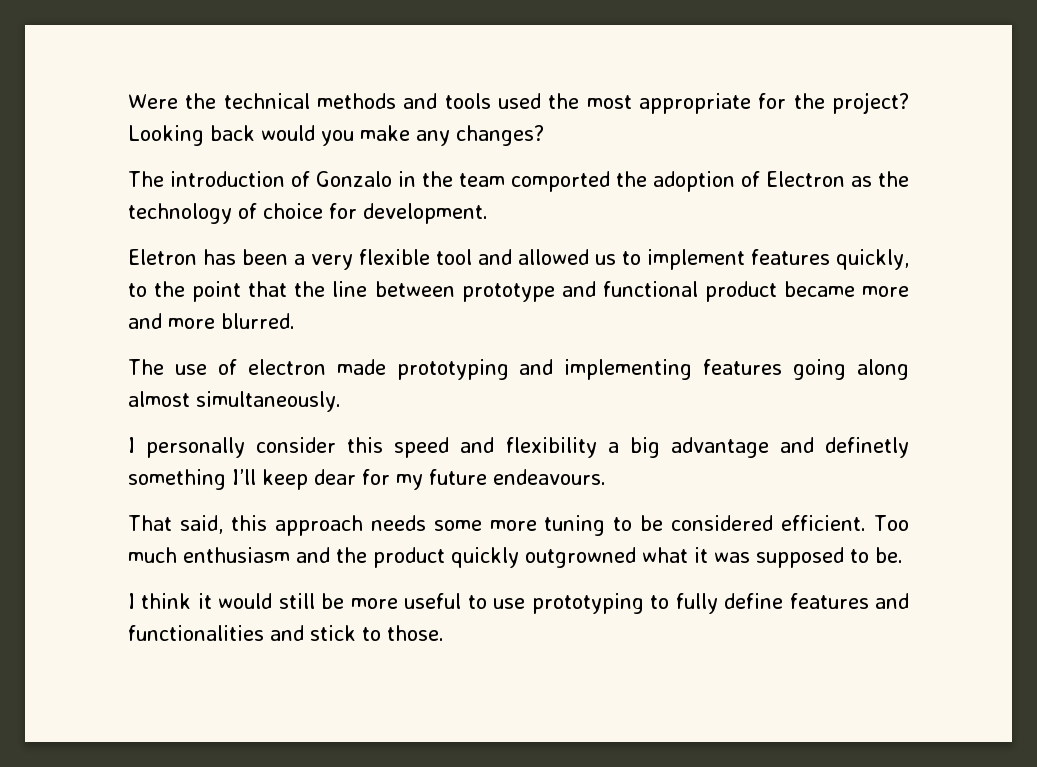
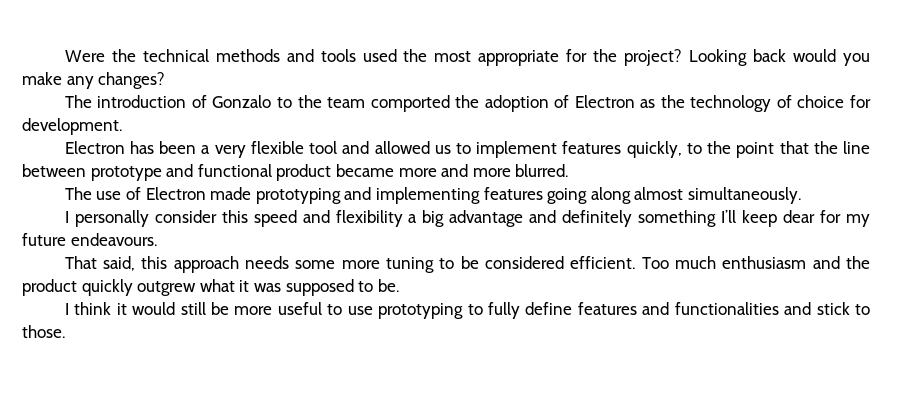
- The introduction of Gonzalo in the team comported the adoption of Electron as the technology of choice for development.
+ The introduction of Gonzalo to the team comported the adoption of Electron as the technology of choice for development.
- Eletron has been a very flexible tool and allowed us to implement features quickly, to the point that the line between prototype and functional product became more and more blurred.
+ Electron has been a very flexible tool and allowed us to implement features quickly, to the point that the line between prototype and functional product became more and more blurred.
- The use of electron made prototyping and implementing features going along almost simultaneously.
+ The use of Electron made prototyping and implementing features going along almost simultaneously.
- I personally consider this speed and flexibility a big advantage and definetly something I’ll keep dear for my future endeavours.
+ I personally consider this speed and flexibility a big advantage and definitely something I’ll keep dear for my future endeavours.
- Too much enthusiasm and the product quickly outgrowned what it was supposed to be.
+ Too much enthusiasm and the product quickly outgrew what it was supposed to be.

